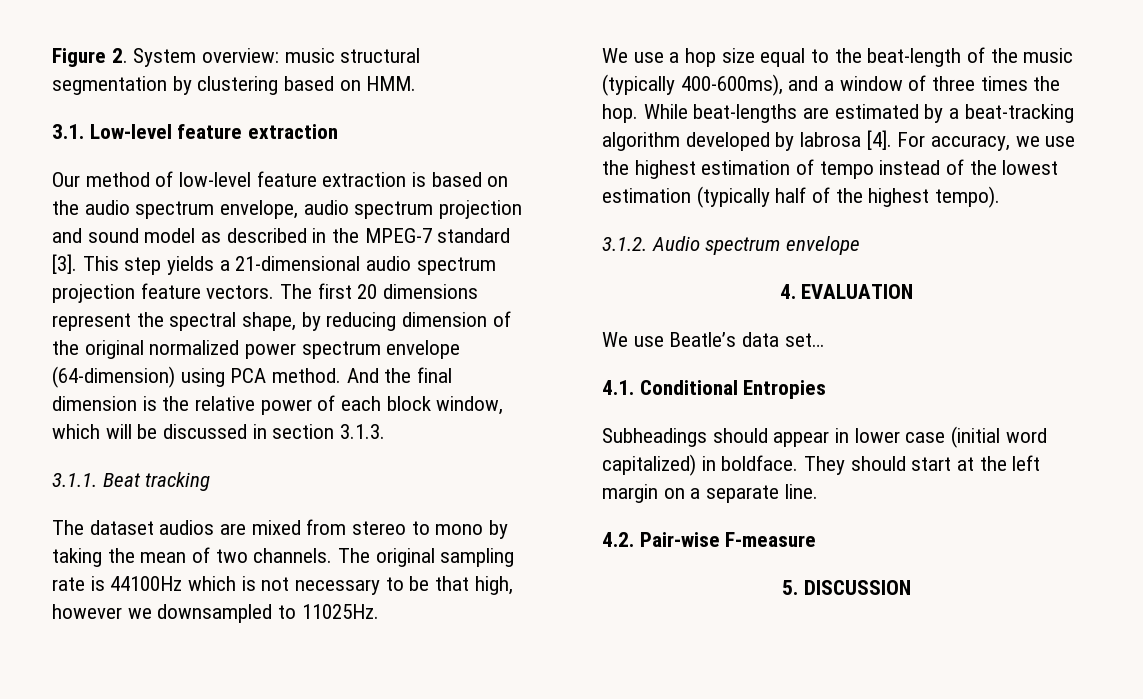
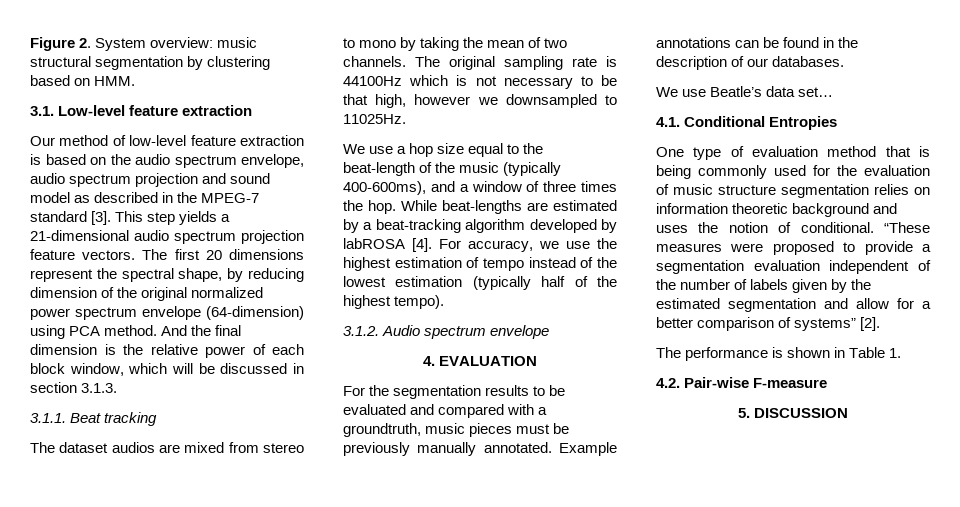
- While beat-lengths are estimated by a beat-tracking algorithm developed by labrosa [4].
+ While beat-lengths are estimated by a beat-tracking algorithm developed by labROSA [4].
+ For the segmentation results to be evaluated and compared with a groundtruth, music pieces must be previously manually annotated. Example annotations can be found in the description of our databases.
- Subheadings should appear in lower case (initial word capitalized) in boldface. They should start at the left margin on a separate line.
+ One type of evaluation method that is being commonly used for the evaluation of music structure segmentation relies on information theoretic background and uses the notion of conditional. “These measures were proposed to provide a segmentation evaluation independent of the number of labels given by the estimated segmentation and allow for a better comparison of systems” [2].
+ The performance is shown in Table 1.

